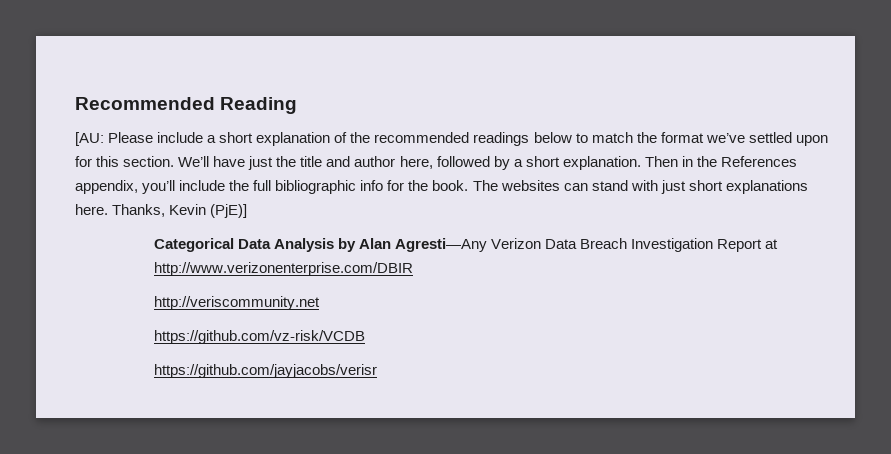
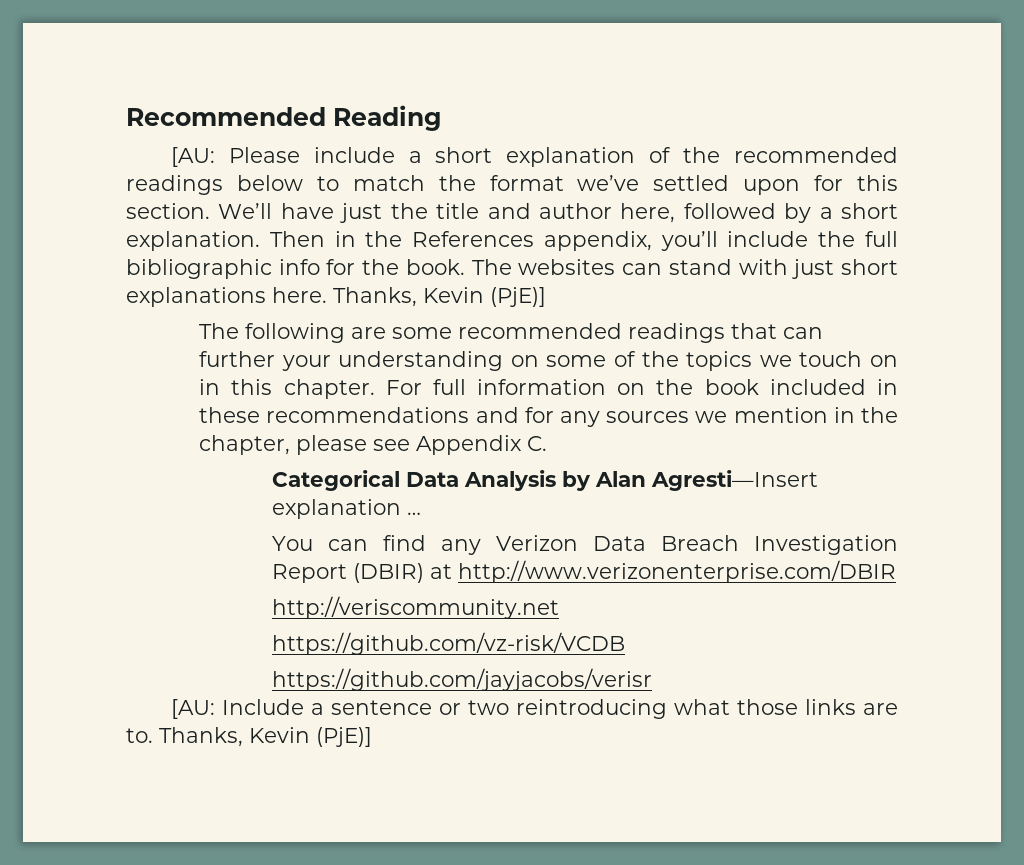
+ The following are some recommended readings that can further your understanding on some of the topics we touch on in this chapter. For full information on the book included in these recommendations and for any sources we mention in the chapter, please see Appendix C.
- Categorical Data Analysis by Alan Agresti—Any Verizon Data Breach Investigation Report at http://www.verizonenterprise.com/DBIR
+ Categorical Data Analysis by Alan Agresti—Insert explanation …
+ You can find any Verizon Data Breach Investigation Report (DBIR) at http://www.verizonenterprise.com/DBIR
+ [AU: Include a sentence or two reintroducing what those links are to. Thanks, Kevin (PjE)]

